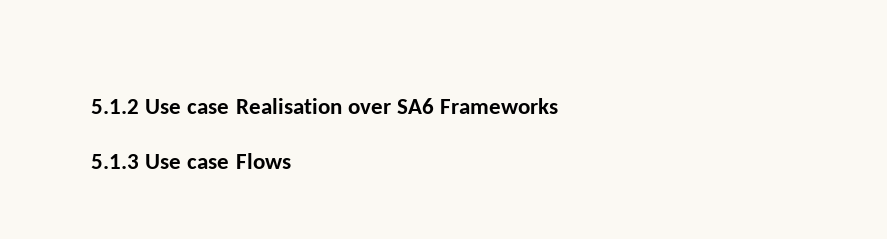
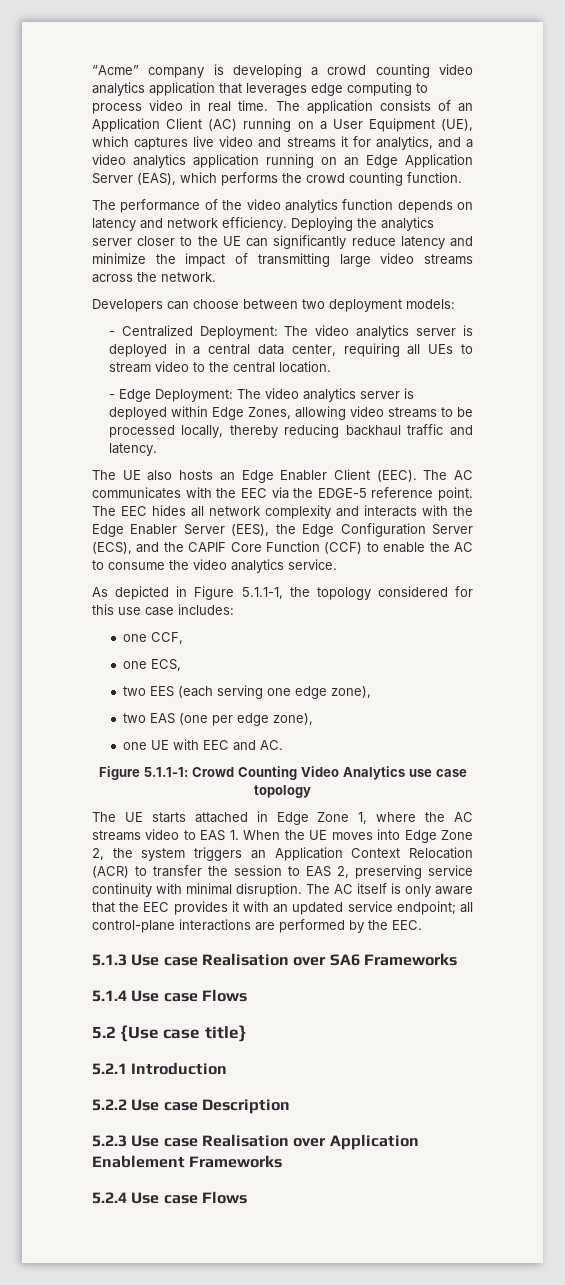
- 5.1.2 Use case Realisation over SA6 Frameworks
+ “Acme” company is developing a crowd counting video analytics application that leverages edge computing to process video in real time. The application consists of an Application Client (AC) running on a User Equipment (UE), which captures live video and streams it for analytics, and a video analytics application running on an Edge Application Server (EAS), which performs the crowd counting function.
+ The performance of the video analytics function depends on latency and network efficiency. Deploying the analytics server closer to the UE can significantly reduce latency and minimize the impact of transmitting large video streams across the network.
+ Developers can choose between two deployment models:
+ - Centralized Deployment: The video analytics server is deployed in a central data center, requiring all UEs to stream video to the central location.
+ - Edge Deployment: The video analytics server is deployed within Edge Zones, allowing video streams to be processed locally, thereby reducing backhaul traffic and latency.
+ The UE also hosts an Edge Enabler Client (EEC). The AC communicates with the EEC via the EDGE-5 reference point. The EEC hides all network complexity and interacts with the Edge Enabler Server (EES), the Edge Configuration Server (ECS), and the CAPIF Core Function (CCF) to enable the AC to consume the video analytics service.
+ As depicted in Figure 5.1.1-1, the topology considered for this use case includes:
+ one CCF,
+ one ECS,
+ two EES (each serving one edge zone),
+ two EAS (one per edge zone),
+ one UE with EEC and AC.
+ Figure 5.1.1-1: Crowd Counting Video Analytics use case topology
+ The UE starts attached in Edge Zone 1, where the AC streams video to EAS 1. When the UE moves into Edge Zone 2, the system triggers an Application Context Relocation (ACR) to transfer the session to EAS 2, preserving service continuity with minimal disruption. The AC itself is only aware that the EEC provides it with an updated service endpoint; all control-plane interactions are performed by the EEC.
+ 5.1.3 Use case Realisation over SA6 Frameworks
- 5.1.3 Use case Flows
+ 5.1.4 Use case Flows
+ 5.2 {Use case title}
+ 5.2.1 Introduction
+ 5.2.2 Use case Description
+ 5.2.3 Use case Realisation over Application Enablement Frameworks
+ 5.2.4 Use case Flows

